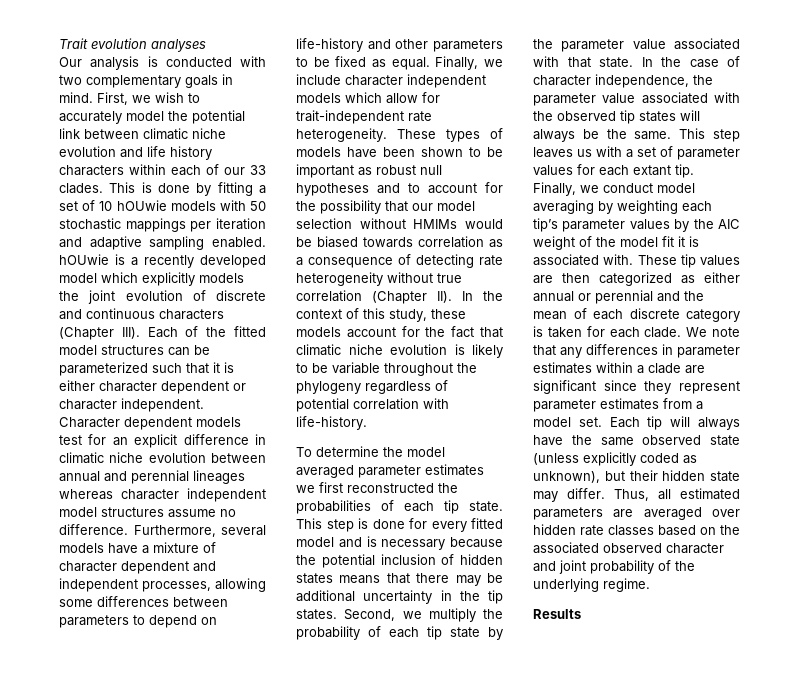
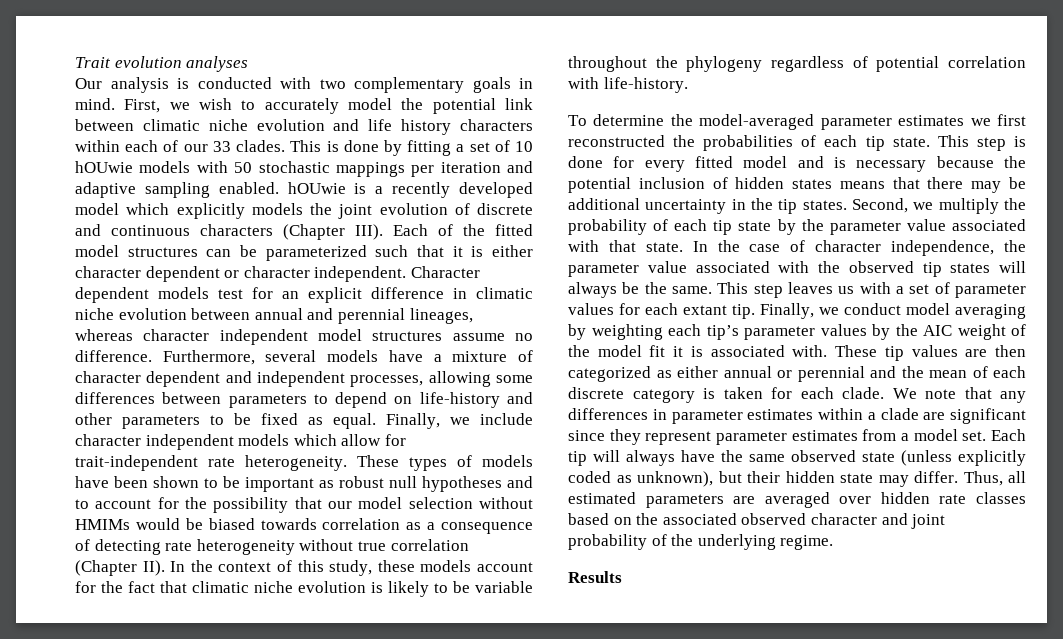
- Character dependent models test for an explicit difference in climatic niche evolution between annual and perennial lineages whereas character independent model structures assume no difference.
+ Character dependent models test for an explicit difference in climatic niche evolution between annual and perennial lineages, whereas character independent model structures assume no difference.
- To determine the model averaged parameter estimates we first reconstructed the probabilities of each tip state.
+ To determine the model-averaged parameter estimates we first reconstructed the probabilities of each tip state.

